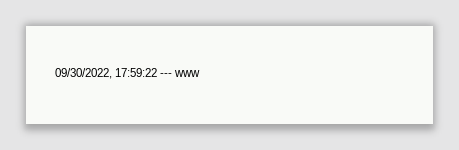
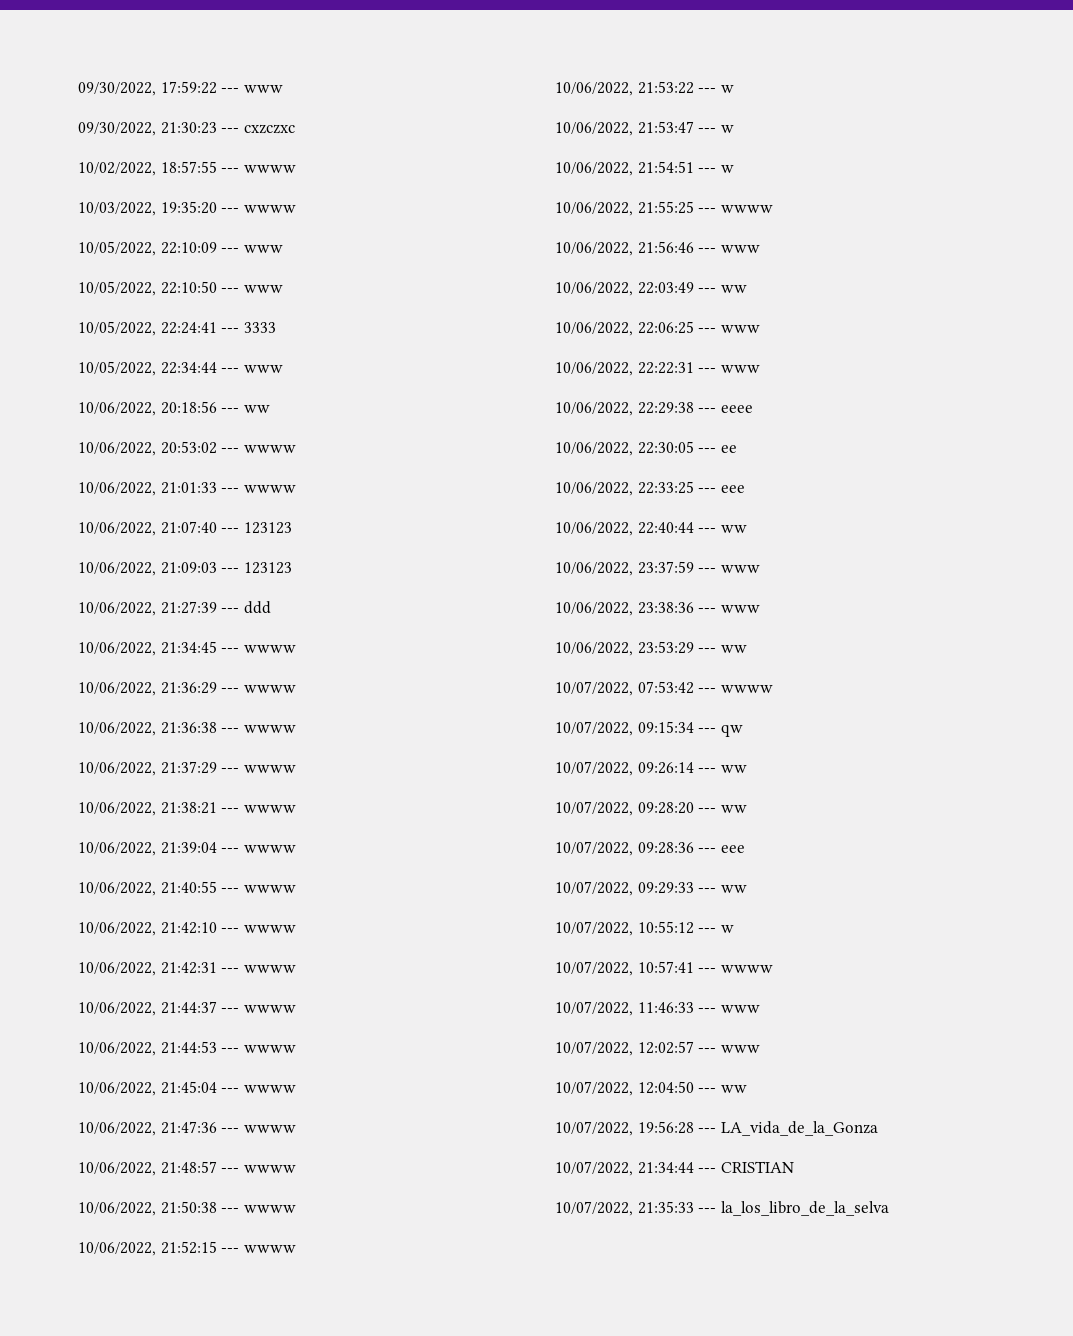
+ 09/30/2022, 21:30:23 --- cxzczxc
+ 10/02/2022, 18:57:55 --- wwww
+ 10/03/2022, 19:35:20 --- wwww
+ 10/05/2022, 22:10:09 --- www
+ 10/05/2022, 22:10:50 --- www
+ 10/05/2022, 22:24:41 --- 3333
+ 10/05/2022, 22:34:44 --- www
+ 10/06/2022, 20:18:56 --- ww
+ 10/06/2022, 20:53:02 --- wwww
+ 10/06/2022, 21:01:33 --- wwww
+ 10/06/2022, 21:07:40 --- 123123
+ 10/06/2022, 21:09:03 --- 123123
+ 10/06/2022, 21:27:39 --- ddd
+ 10/06/2022, 21:34:45 --- wwww
+ 10/06/2022, 21:36:29 --- wwww
+ 10/06/2022, 21:36:38 --- wwww
+ 10/06/2022, 21:37:29 --- wwww
+ 10/06/2022, 21:38:21 --- wwww
+ 10/06/2022, 21:39:04 --- wwww
+ 10/06/2022, 21:40:55 --- wwww
+ 10/06/2022, 21:42:10 --- wwww
+ 10/06/2022, 21:42:31 --- wwww
+ 10/06/2022, 21:44:37 --- wwww
+ 10/06/2022, 21:44:53 --- wwww
+ 10/06/2022, 21:45:04 --- wwww
+ 10/06/2022, 21:47:36 --- wwww
+ 10/06/2022, 21:48:57 --- wwww
+ 10/06/2022, 21:50:38 --- wwww
+ 10/06/2022, 21:52:15 --- wwww
+ 10/06/2022, 21:53:22 --- w
+ 10/06/2022, 21:53:47 --- w
+ 10/06/2022, 21:54:51 --- w
+ 10/06/2022, 21:55:25 --- wwww
+ 10/06/2022, 21:56:46 --- www
+ 10/06/2022, 22:03:49 --- ww
+ 10/06/2022, 22:06:25 --- www
+ 10/06/2022, 22:22:31 --- www
+ 10/06/2022, 22:29:38 --- eeee
+ 10/06/2022, 22:30:05 --- ee
+ 10/06/2022, 22:33:25 --- eee
+ 10/06/2022, 22:40:44 --- ww
+ 10/06/2022, 23:37:59 --- www
+ 10/06/2022, 23:38:36 --- www
+ 10/06/2022, 23:53:29 --- ww
+ 10/07/2022, 07:53:42 --- wwww
+ 10/07/2022, 09:15:34 --- qw
+ 10/07/2022, 09:26:14 --- ww
+ 10/07/2022, 09:28:20 --- ww
+ 10/07/2022, 09:28:36 --- eee
+ 10/07/2022, 09:29:33 --- ww
+ 10/07/2022, 10:55:12 --- w
+ 10/07/2022, 10:57:41 --- wwww
+ 10/07/2022, 11:46:33 --- www
+ 10/07/2022, 12:02:57 --- www
+ 10/07/2022, 12:04:50 --- ww
+ 10/07/2022, 19:56:28 --- LA_vida_de_la_Gonza
+ 10/07/2022, 21:34:44 --- CRISTIAN
+ 10/07/2022, 21:35:33 --- la_los_libro_de_la_selva

